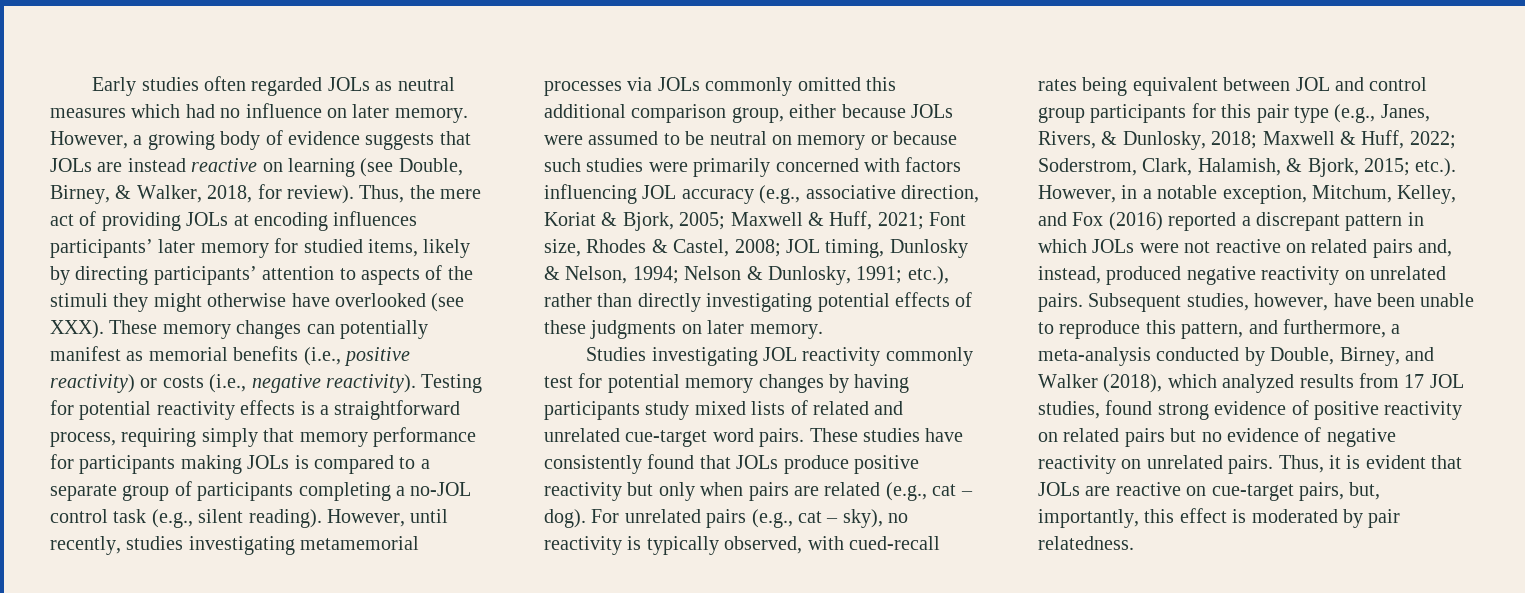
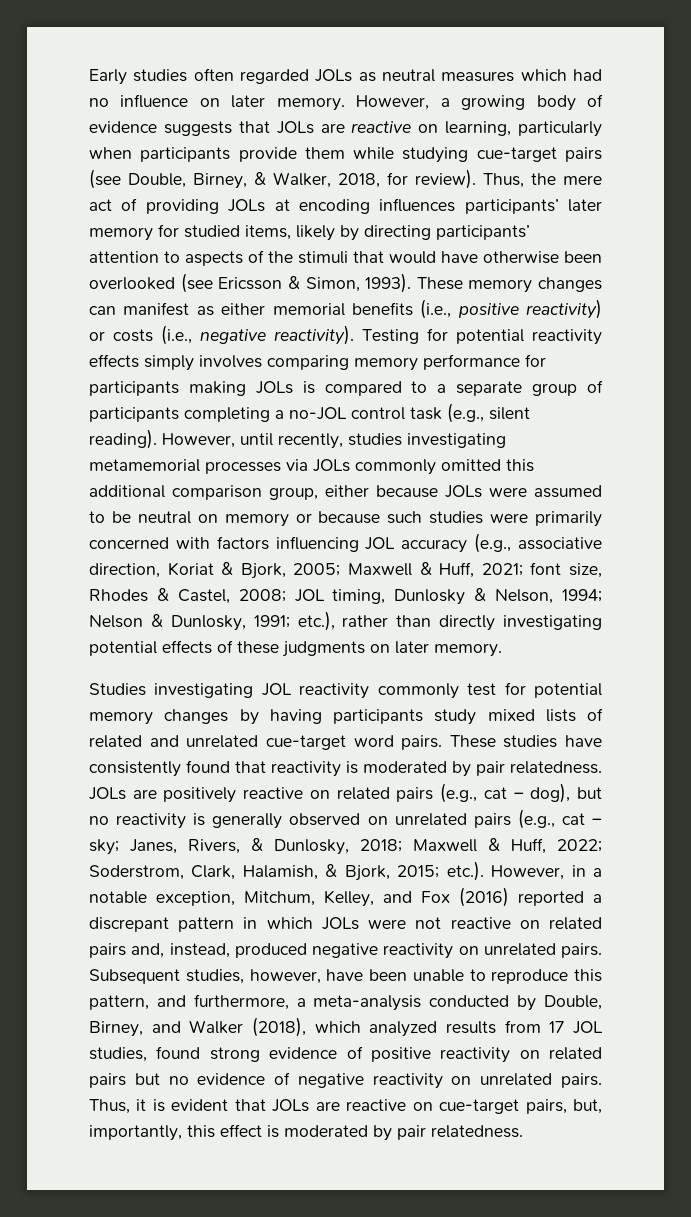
- However, a growing body of evidence suggests that JOLs are instead reactive on learning (see Double, Birney, & Walker, 2018, for review).
+ However, a growing body of evidence suggests that JOLs are reactive on learning, particularly when participants provide them while studying cue-target pairs (see Double, Birney, & Walker, 2018, for review).
- Thus, the mere act of providing JOLs at encoding influences participants’ later memory for studied items, likely by directing participants’ attention to aspects of the stimuli they might otherwise have overlooked (see XXX).
+ Thus, the mere act of providing JOLs at encoding influences participants’ later memory for studied items, likely by directing participants’ attention to aspects of the stimuli that would have otherwise been overlooked (see Ericsson & Simon, 1993).
- These memory changes can potentially manifest as memorial benefits (i.e., positive reactivity) or costs (i.e., negative reactivity).
+ These memory changes can manifest as either memorial benefits (i.e., positive reactivity) or costs (i.e., negative reactivity).
- Testing for potential reactivity effects is a straightforward process, requiring simply that memory performance for participants making JOLs is compared to a separate group of participants completing a no-JOL control task (e.g., silent reading).
+ Testing for potential reactivity effects simply involves comparing memory performance for participants making JOLs is compared to a separate group of participants completing a no-JOL control task (e.g., silent reading).
- Font size, Rhodes & Castel, 2008;
+ font size, Rhodes & Castel, 2008;
- These studies have consistently found that JOLs produce positive reactivity but only when pairs are related (e.g., cat – dog). For unrelated pairs (e.g., cat – sky), no reactivity is typically observed, with cued-recall rates being equivalent between JOL and control group participants for this pair type (e.g., Janes, Rivers, & Dunlosky, 2018; Maxwell & Huff, 2022; Soderstrom, Clark, Halamish, & Bjork, 2015; etc.). However, in a notable exception, Mitchum, Kelley, and Fox (2016) reported a discrepant pattern in which JOLs were not reactive on related pairs and, instead, produced negative reactivity on unrelated pairs.
+ These studies have consistently found that reactivity is moderated by pair relatedness. JOLs are positively reactive on related pairs (e.g., cat – dog), but no reactivity is generally observed on unrelated pairs (e.g., cat – sky; Janes, Rivers, & Dunlosky, 2018; Maxwell & Huff, 2022; Soderstrom, Clark, Halamish, & Bjork, 2015; etc.). However, in a notable exception, Mitchum, Kelley, and Fox (2016) reported a discrepant pattern in which JOLs were not reactive on related pairs and, instead, produced negative reactivity on unrelated pairs.

